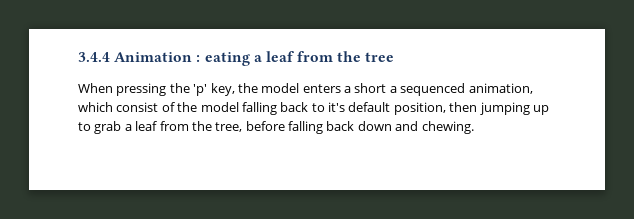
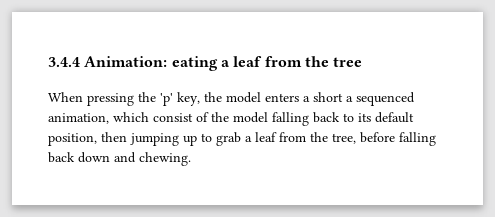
- 3.4.4 Animation : eating a leaf from the tree
+ 3.4.4 Animation: eating a leaf from the tree
- When pressing the 'p' key, the model enters a short a sequenced animation, which consist of the model falling back to it's default position, then jumping up to grab a leaf from the tree, before falling back down and chewing.
+ When pressing the 'p' key, the model enters a short a sequenced animation, which consist of the model falling back to its default position, then jumping up to grab a leaf from the tree, before falling back down and chewing.

